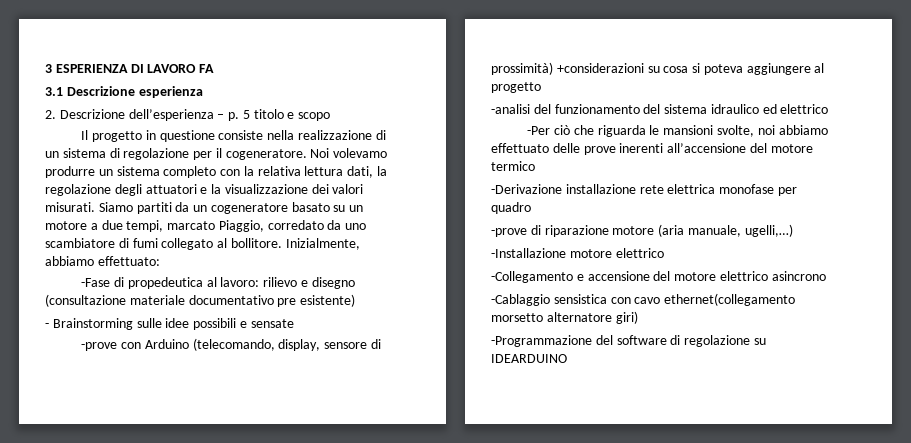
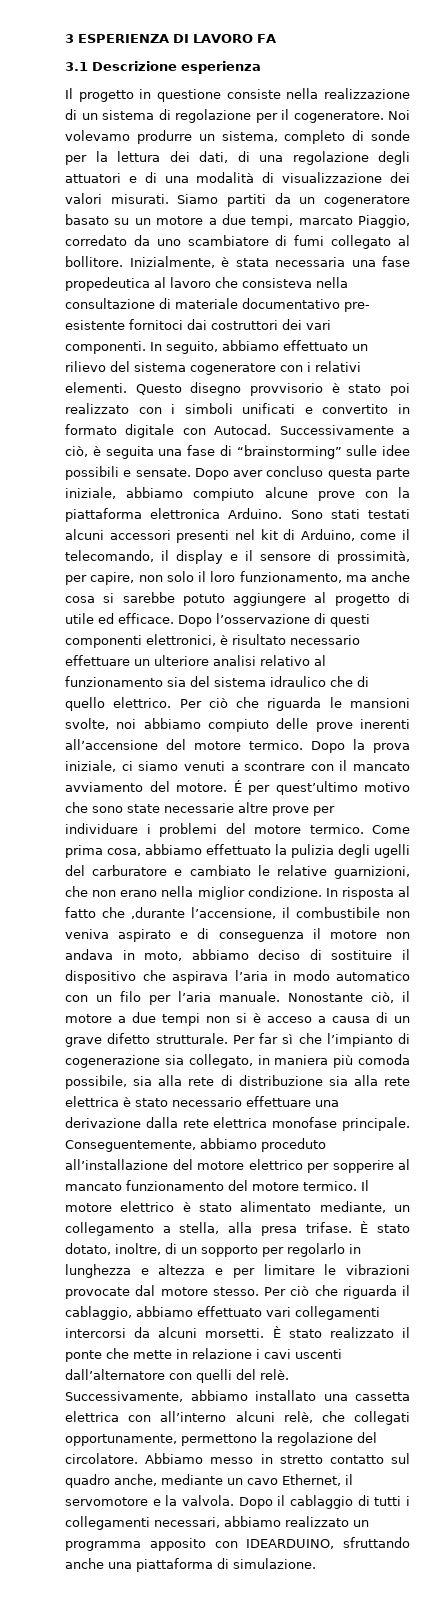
- 2. Descrizione dell’esperienza – p. 5 titolo e scopo
- Noi volevamo produrre un sistema completo con la relativa lettura dati, la regolazione degli attuatori e la visualizzazione dei valori misurati.
+ Noi volevamo produrre un sistema, completo di sonde per la lettura dei dati, di una regolazione degli attuatori e di una modalità di visualizzazione dei valori misurati.
- Inizialmente, abbiamo effettuato:
- -Fase di propedeutica al lavoro: rilievo e disegno (consultazione materiale documentativo pre esistente)
- - Brainstorming sulle idee possibili e sensate
- -prove con Arduino (telecomando, display, sensore di prossimità) +considerazioni su cosa si poteva aggiungere al progetto
- -analisi del funzionamento del sistema idraulico ed elettrico
- -Per ciò che riguarda le mansioni svolte, noi abbiamo effettuato delle prove inerenti all’accensione del motore termico
- -Derivazione installazione rete elettrica monofase per quadro
- -prove di riparazione motore (aria manuale, ugelli,…)
- -Installazione motore elettrico
- -Collegamento e accensione del motore elettrico asincrono
- -Cablaggio sensistica con cavo ethernet(collegamento morsetto alternatore giri)
- -Programmazione del software di regolazione su IDEARDUINO
+ Inizialmente, è stata necessaria una fase propedeutica al lavoro che consisteva nella consultazione di materiale documentativo pre- esistente fornitoci dai costruttori dei vari componenti. In seguito, abbiamo effettuato un rilievo del sistema cogeneratore con i relativi elementi. Questo disegno provvisorio è stato poi realizzato con i simboli unificati e convertito in formato digitale con Autocad. Successivamente a ciò, è seguita una fase di “brainstorming” sulle idee possibili e sensate. Dopo aver concluso questa parte iniziale, abbiamo compiuto alcune prove con la piattaforma elettronica Arduino. Sono stati testati alcuni accessori presenti nel kit di Arduino, come il telecomando, il display e il sensore di prossimità, per capire, non solo il loro funzionamento, ma anche cosa si sarebbe potuto aggiungere al progetto di utile ed efficace. Dopo l’osservazione di questi componenti elettronici, è risultato necessario effettuare un ulteriore analisi relativo al funzionamento sia del sistema idraulico che di quello elettrico. Per ciò che riguarda le mansioni svolte, noi abbiamo compiuto delle prove inerenti all’accensione del motore termico. Dopo la prova iniziale, ci siamo venuti a scontrare con il mancato avviamento del motore. É per quest’ultimo motivo che sono state necessarie altre prove per individuare i problemi del motore termico. Come prima cosa, abbiamo effettuato la pulizia degli ugelli del carburatore e cambiato le relative guarnizioni, che non erano nella miglior condizione. In risposta al fatto che ,durante l’accensione, il combustibile non veniva aspirato e di conseguenza il motore non andava in moto, abbiamo deciso di sostituire il dispositivo che aspirava l’aria in modo automatico con un filo per l’aria manuale. Nonostante ciò, il motore a due tempi non si è acceso a causa di un grave difetto strutturale. Per far sì che l’impianto di cogenerazione sia collegato, in maniera più comoda possibile, sia alla rete di distribuzione sia alla rete elettrica è stato necessario effettuare una derivazione dalla rete elettrica monofase principale. Conseguentemente, abbiamo proceduto all’installazione del motore elettrico per sopperire al mancato funzionamento del motore termico. Il motore elettrico è stato alimentato mediante, un collegamento a stella, alla presa trifase. È stato dotato, inoltre, di un sopporto per regolarlo in lunghezza e altezza e per limitare le vibrazioni provocate dal motore stesso. Per ciò che riguarda il cablaggio, abbiamo effettuato vari collegamenti intercorsi da alcuni morsetti. È stato realizzato il ponte che mette in relazione i cavi uscenti dall’alternatore con quelli del relè. Successivamente, abbiamo installato una cassetta elettrica con all’interno alcuni relè, che collegati opportunamente, permettono la regolazione del circolatore. Abbiamo messo in stretto contatto sul quadro anche, mediante un cavo Ethernet, il servomotore e la valvola. Dopo il cablaggio di tutti i collegamenti necessari, abbiamo realizzato un programma apposito con IDEARDUINO, sfruttando anche una piattaforma di simulazione.

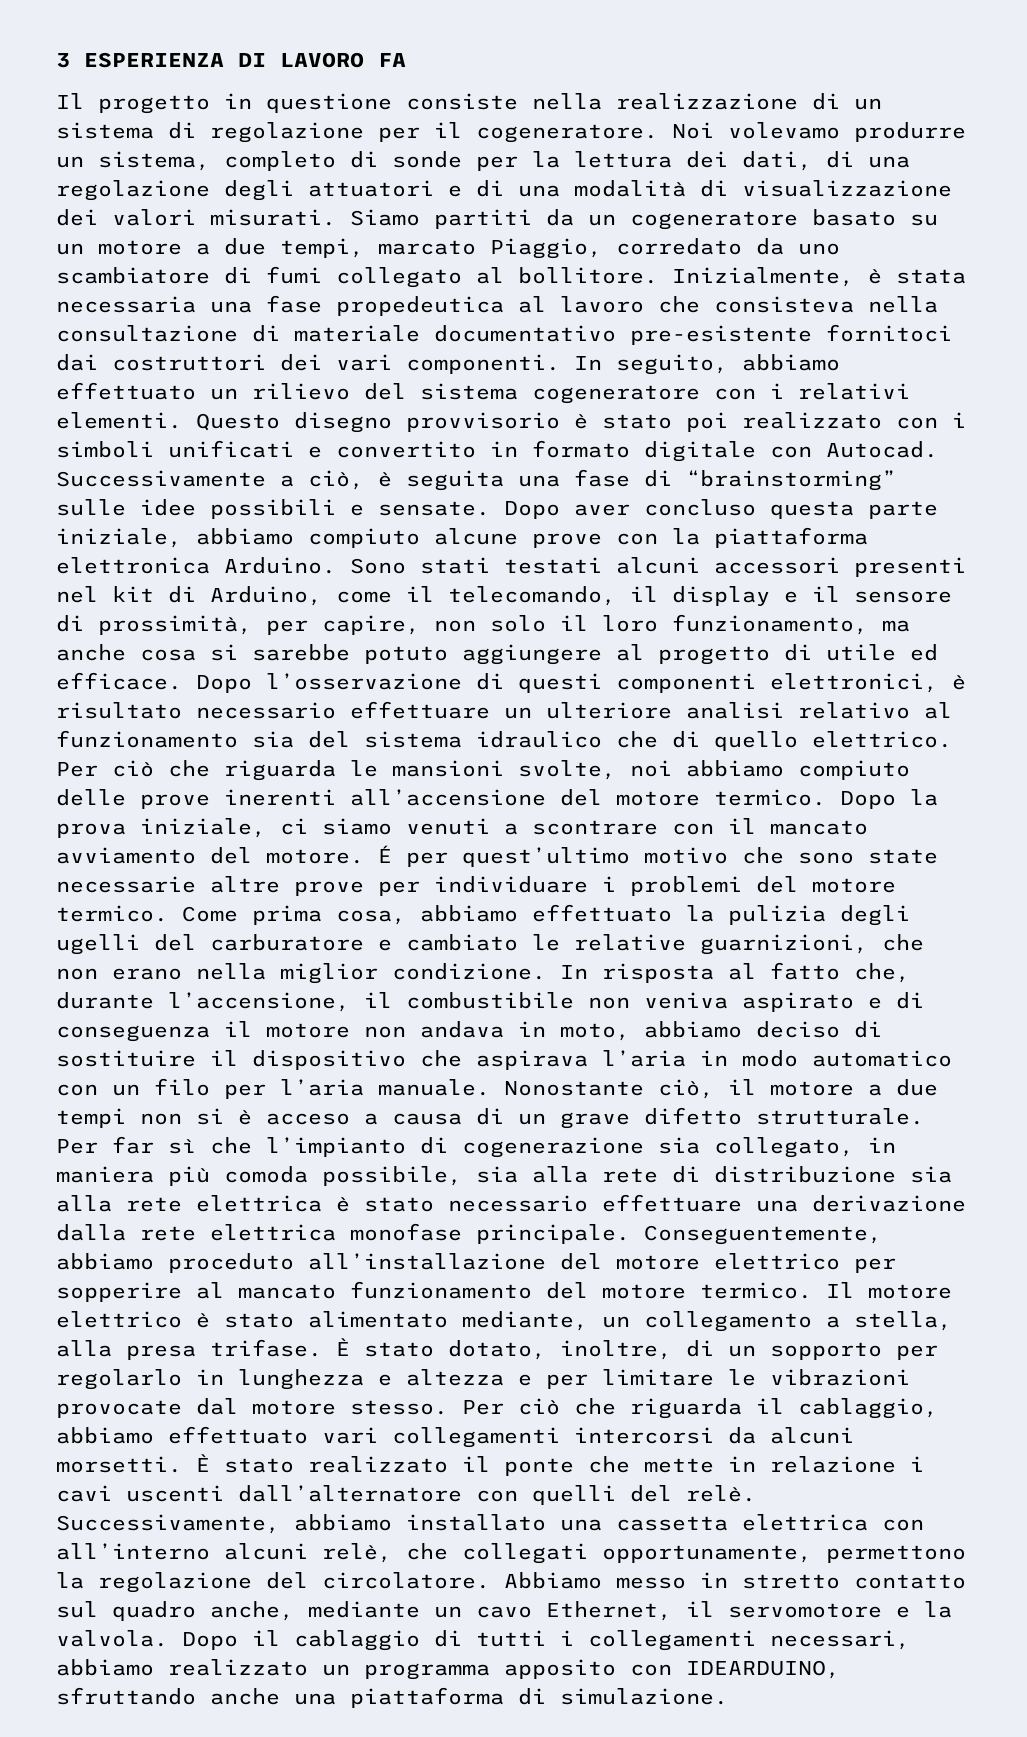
- 3.1 Descrizione esperienza
- Inizialmente, è stata necessaria una fase propedeutica al lavoro che consisteva nella consultazione di materiale documentativo pre- esistente fornitoci dai costruttori dei vari componenti.
+ Inizialmente, è stata necessaria una fase propedeutica al lavoro che consisteva nella consultazione di materiale documentativo pre-esistente fornitoci dai costruttori dei vari componenti.
- In risposta al fatto che ,durante l’accensione, il combustibile non veniva aspirato e di conseguenza il motore non andava in moto, abbiamo deciso di sostituire il dispositivo che aspirava l’aria in modo automatico con un filo per l’aria manuale.
+ In risposta al fatto che, durante l’accensione, il combustibile non veniva aspirato e di conseguenza il motore non andava in moto, abbiamo deciso di sostituire il dispositivo che aspirava l’aria in modo automatico con un filo per l’aria manuale.

